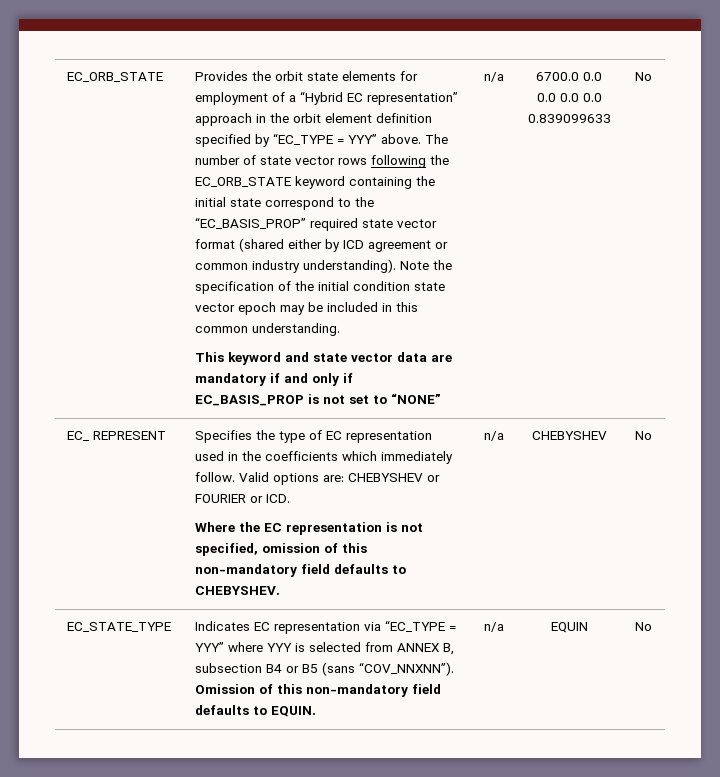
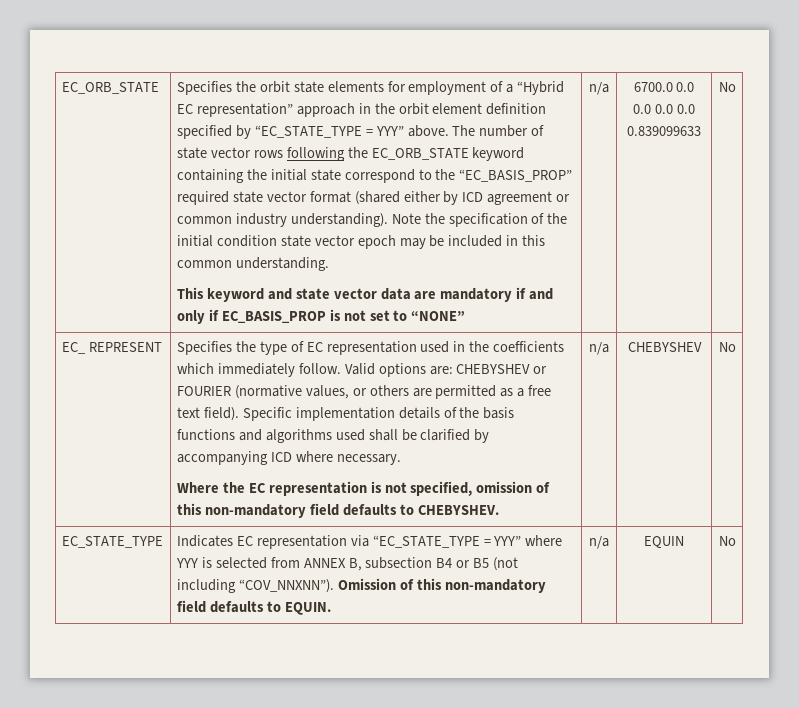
- Provides the orbit state elements for employment of a “Hybrid EC representation” approach in the orbit element definition specified by “EC_TYPE = YYY” above.
+ Specifies the orbit state elements for employment of a “Hybrid EC representation” approach in the orbit element definition specified by “EC_STATE_TYPE = YYY” above.
- Valid options are: CHEBYSHEV or FOURIER or ICD.
+ Valid options are: CHEBYSHEV or FOURIER (normative values, or others are permitted as a free text field). Specific implementation details of the basis functions and algorithms used shall be clarified by accompanying ICD where necessary.
- EC_STATE_TYPE | Indicates EC representation via “EC_TYPE = YYY” where YYY is selected from ANNEX B, subsection B4 or B5 (sans “COV_NNXNN”). Omission of this non-mandatory field defaults to EQUIN. | n/a | EQUIN | No
+ EC_STATE_TYPE | Indicates EC representation via “EC_STATE_TYPE = YYY” where YYY is selected from ANNEX B, subsection B4 or B5 (not including “COV_NNXNN”). Omission of this non-mandatory field defaults to EQUIN. | n/a | EQUIN | No

